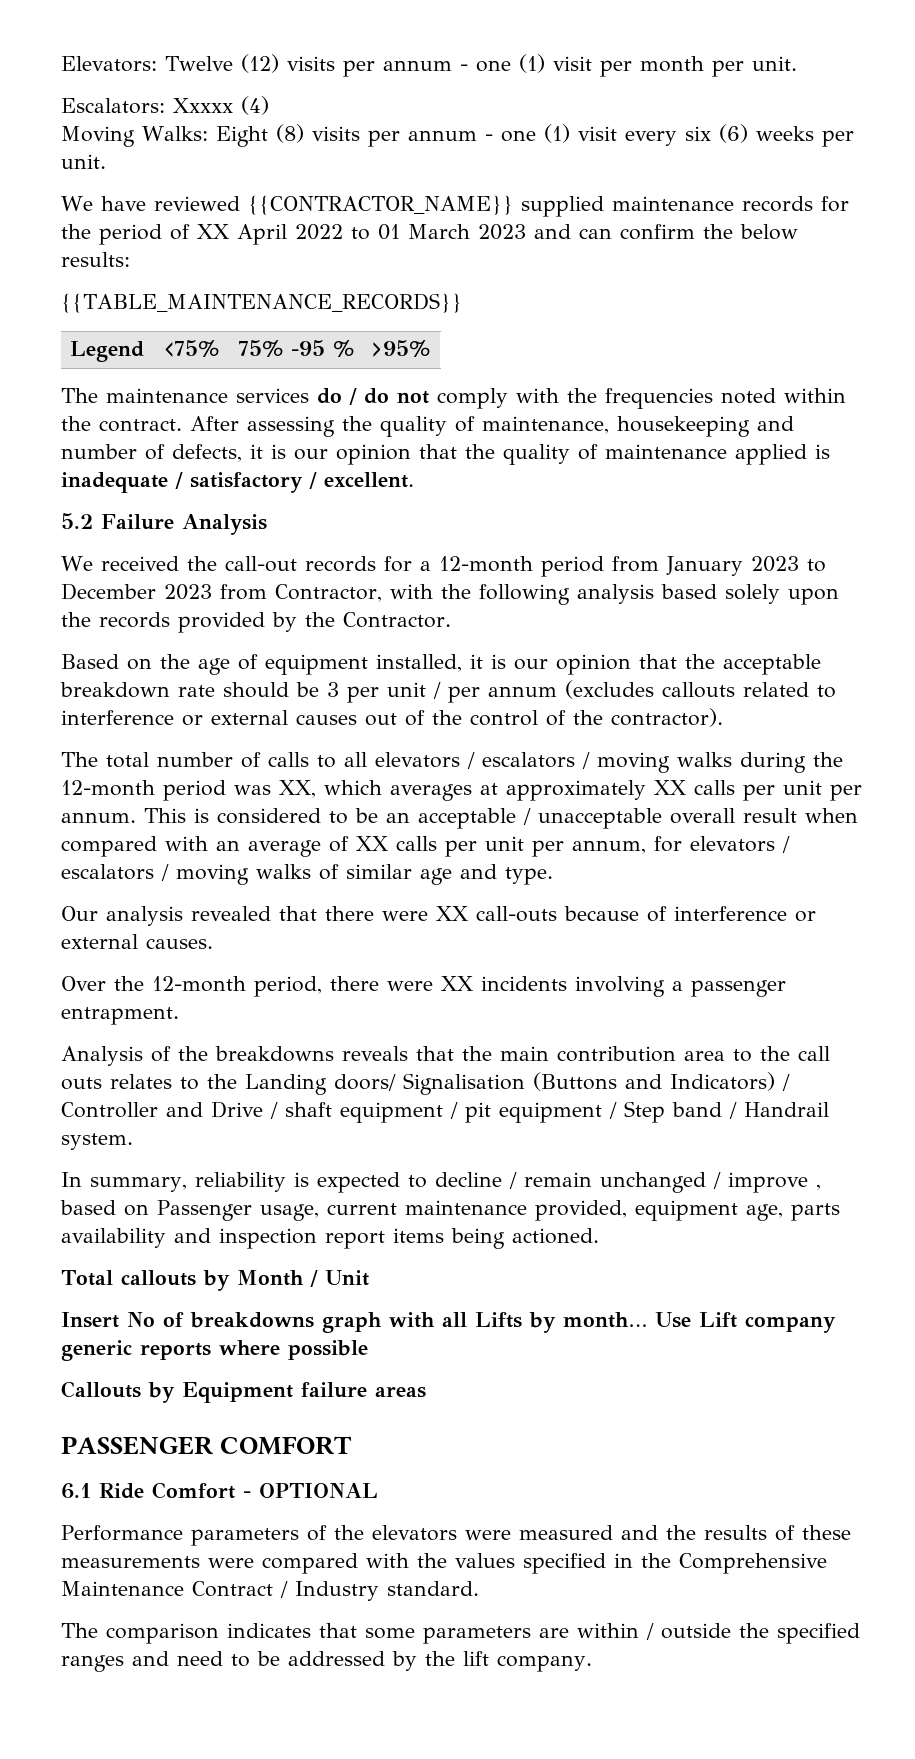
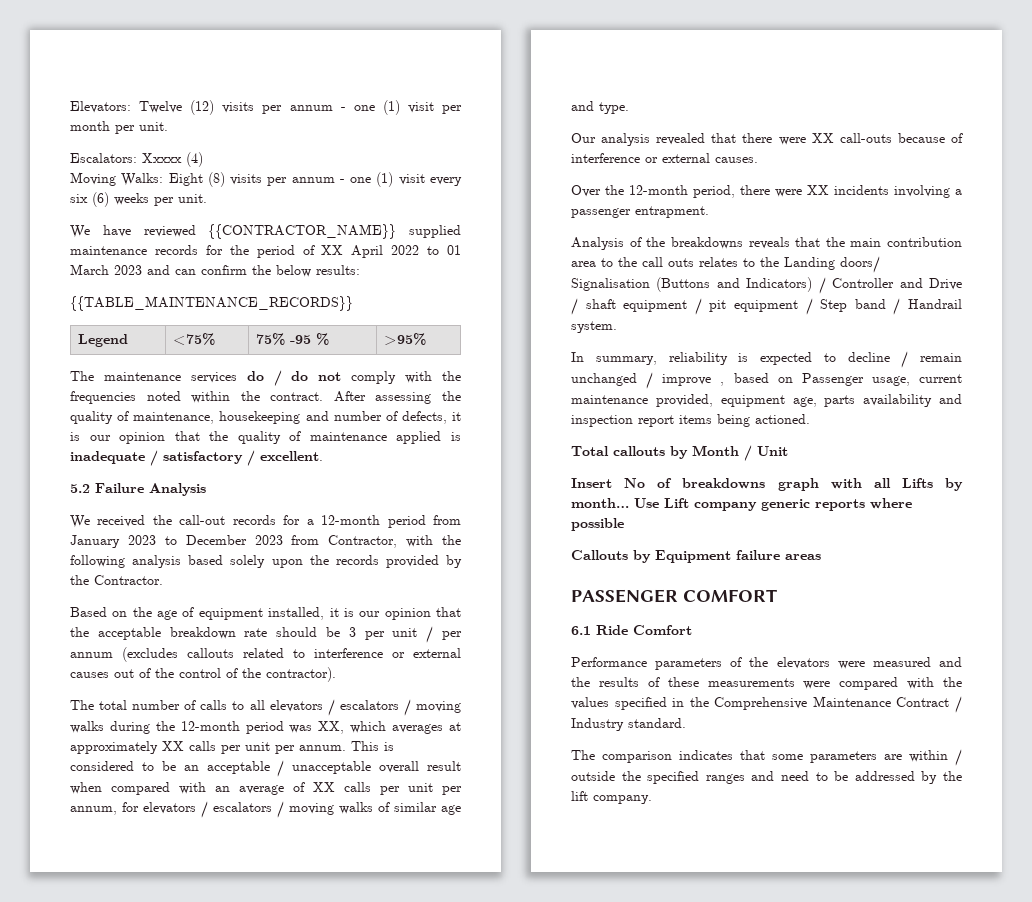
- 6.1 Ride Comfort - OPTIONAL
+ 6.1 Ride Comfort

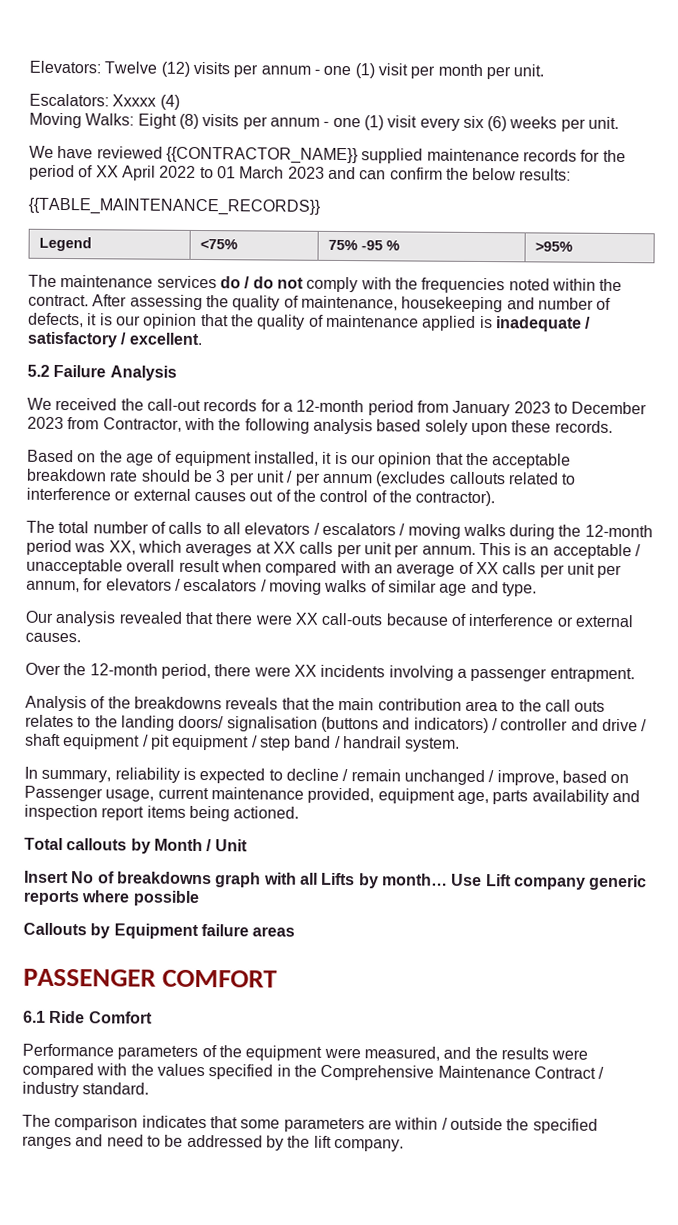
- We received the call-out records for a 12-month period from January 2023 to December 2023 from Contractor, with the following analysis based solely upon the records provided by the Contractor.
+ We received the call-out records for a 12-month period from January 2023 to December 2023 from Contractor, with the following analysis based solely upon these records.
- The total number of calls to all elevators / escalators / moving walks during the 12-month period was XX, which averages at approximately XX calls per unit per annum.
+ The total number of calls to all elevators / escalators / moving walks during the 12-month period was XX, which averages at XX calls per unit per annum.
- This is considered to be an acceptable / unacceptable overall result when compared with an average of XX calls per unit per annum, for elevators / escalators / moving walks of similar age and type.
+ This is an acceptable / unacceptable overall result when compared with an average of XX calls per unit per annum, for elevators / escalators / moving walks of similar age and type.
- Analysis of the breakdowns reveals that the main contribution area to the call outs relates to the Landing doors/ Signalisation (Buttons and Indicators) / Controller and Drive / shaft equipment / pit equipment / Step band / Handrail system.
+ Analysis of the breakdowns reveals that the main contribution area to the call outs relates to the landing doors/ signalisation (buttons and indicators) / controller and drive / shaft equipment / pit equipment / step band / handrail system.
- In summary, reliability is expected to decline / remain unchanged / improve , based on Passenger usage, current maintenance provided, equipment age, parts availability and inspection report items being actioned.
+ In summary, reliability is expected to decline / remain unchanged / improve, based on Passenger usage, current maintenance provided, equipment age, parts availability and inspection report items being actioned.
- Performance parameters of the elevators were measured and the results of these measurements were compared with the values specified in the Comprehensive Maintenance Contract / Industry standard.
+ Performance parameters of the equipment were measured, and the results were compared with the values specified in the Comprehensive Maintenance Contract / industry standard.

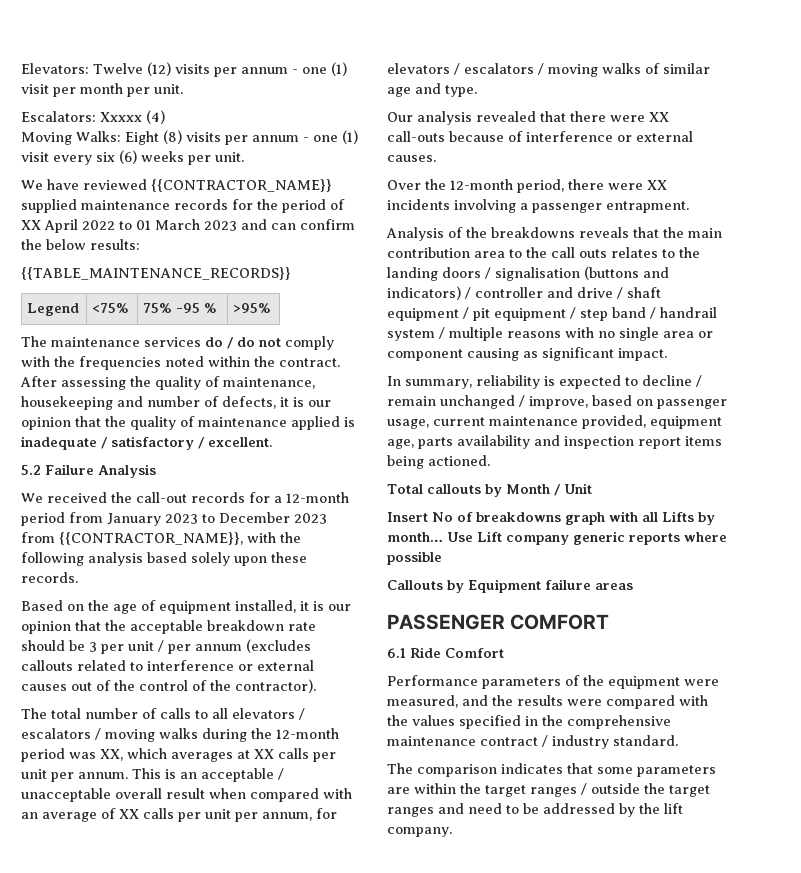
- We received the call-out records for a 12-month period from January 2023 to December 2023 from Contractor, with the following analysis based solely upon these records.
+ We received the call-out records for a 12-month period from January 2023 to December 2023 from {{CONTRACTOR_NAME}}, with the following analysis based solely upon these records.
- Analysis of the breakdowns reveals that the main contribution area to the call outs relates to the landing doors/ signalisation (buttons and indicators) / controller and drive / shaft equipment / pit equipment / step band / handrail system.
+ Analysis of the breakdowns reveals that the main contribution area to the call outs relates to the landing doors / signalisation (buttons and indicators) / controller and drive / shaft equipment / pit equipment / step band / handrail system / multiple reasons with no single area or component causing as significant impact.
- In summary, reliability is expected to decline / remain unchanged / improve, based on Passenger usage, current maintenance provided, equipment age, parts availability and inspection report items being actioned.
+ In summary, reliability is expected to decline / remain unchanged / improve, based on passenger usage, current maintenance provided, equipment age, parts availability and inspection report items being actioned.
- Performance parameters of the equipment were measured, and the results were compared with the values specified in the Comprehensive Maintenance Contract / industry standard.
+ Performance parameters of the equipment were measured, and the results were compared with the values specified in the comprehensive maintenance contract / industry standard.
- The comparison indicates that some parameters are within / outside the specified ranges and need to be addressed by the lift company.
+ The comparison indicates that some parameters are within the target ranges / outside the target ranges and need to be addressed by the lift company.

